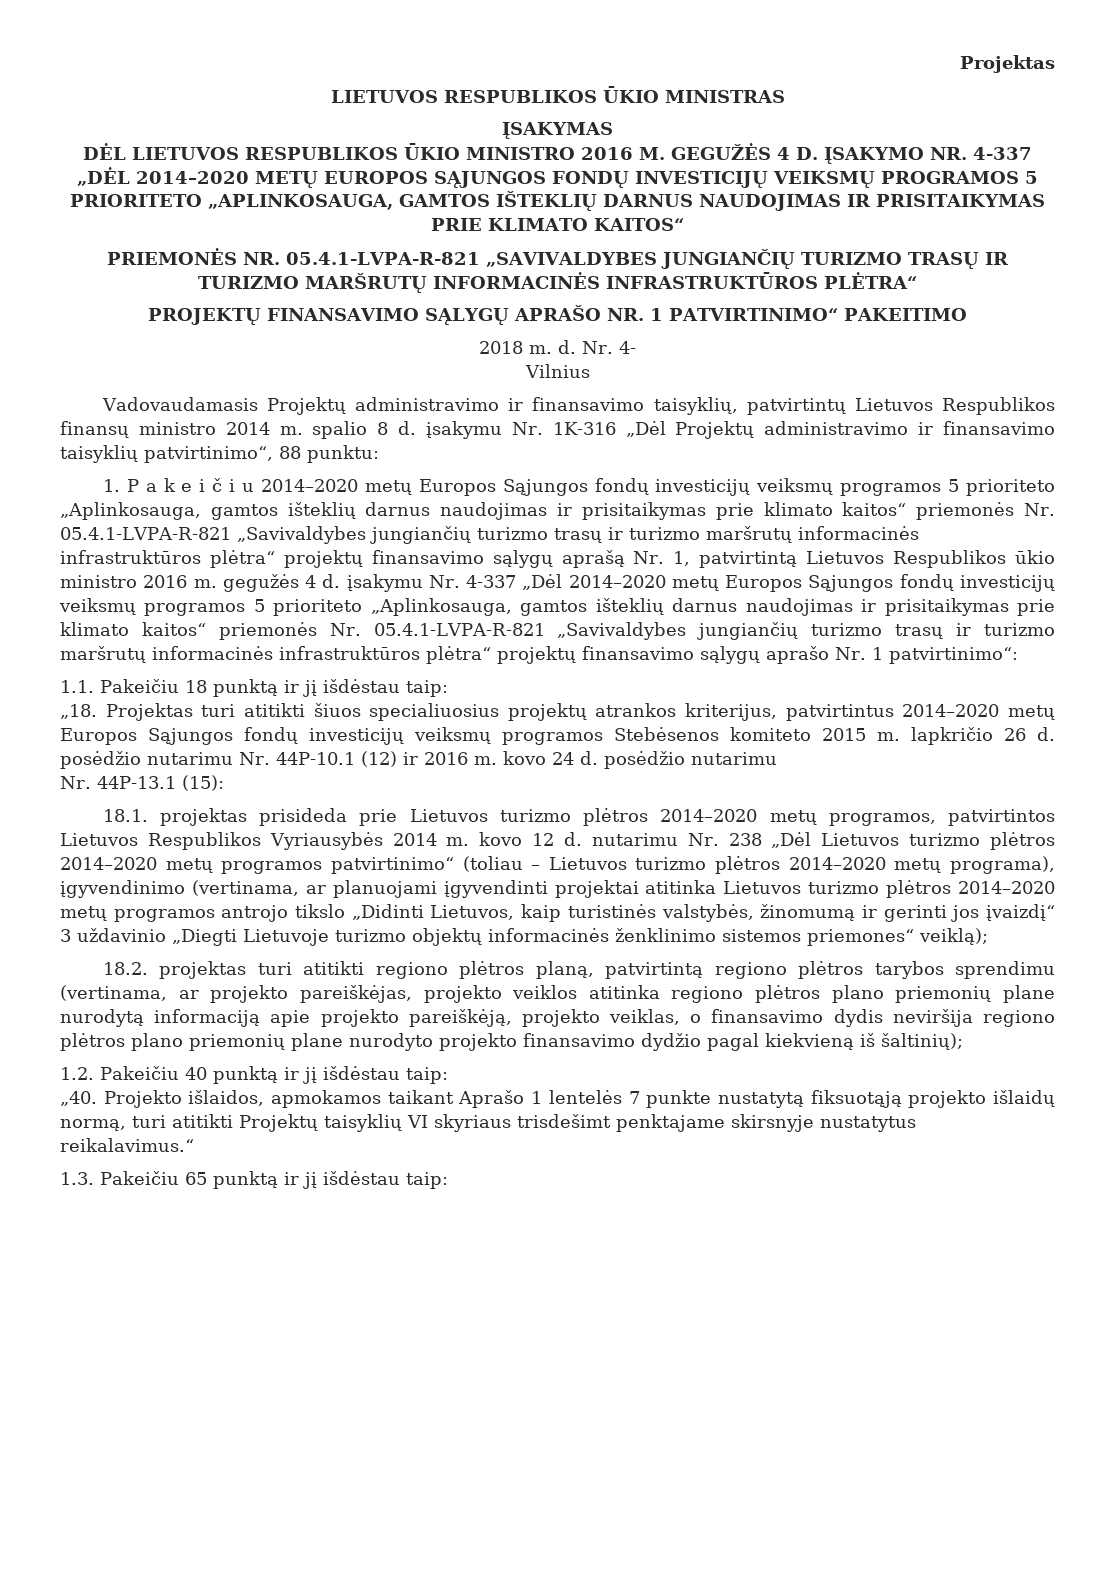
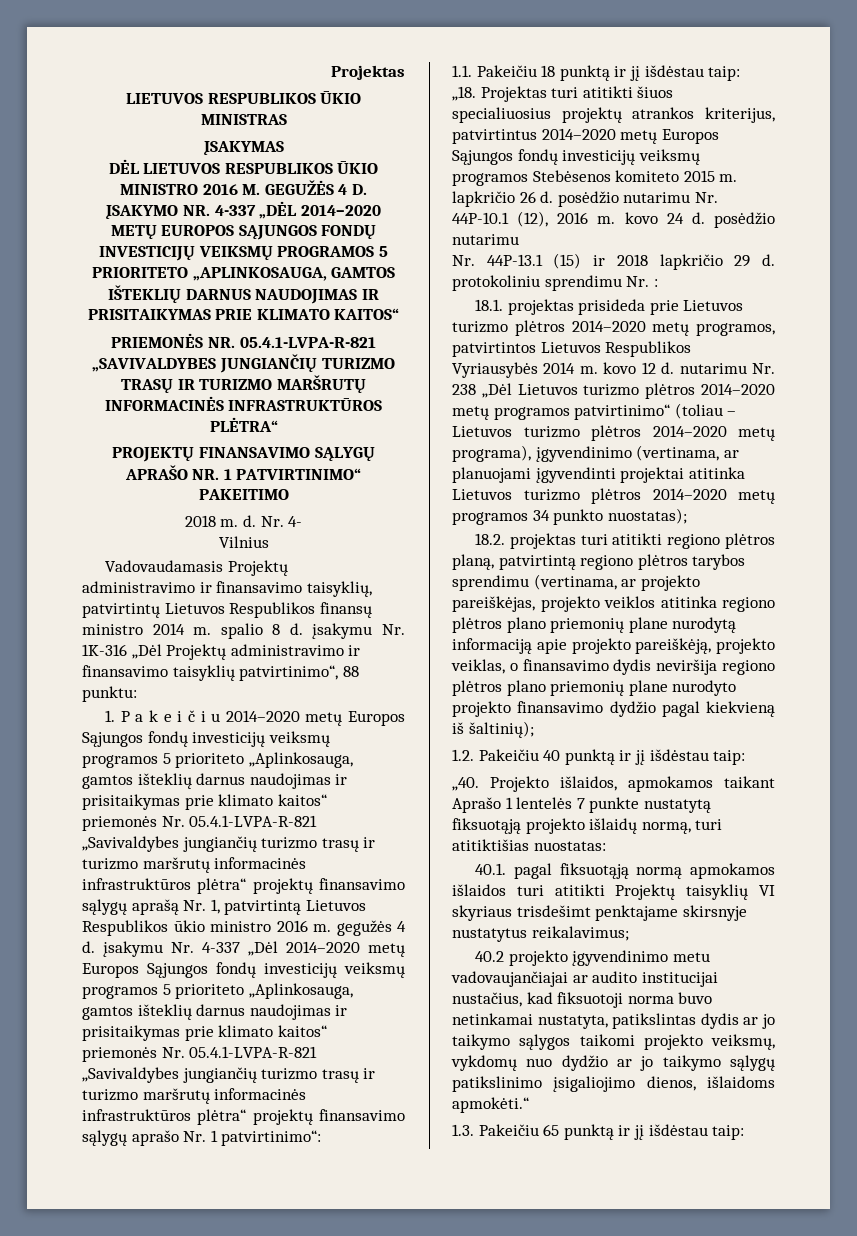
- Projektas turi atitikti šiuos specialiuosius projektų atrankos kriterijus, patvirtintus 2014–2020 metų Europos Sąjungos fondų investicijų veiksmų programos Stebėsenos komiteto 2015 m. lapkričio 26 d. posėdžio nutarimu Nr. 44P-10.1 (12) ir 2016 m. kovo 24 d. posėdžio nutarimu
+ Projektas turi atitikti šiuos specialiuosius projektų atrankos kriterijus, patvirtintus 2014–2020 metų Europos Sąjungos fondų investicijų veiksmų programos Stebėsenos komiteto 2015 m. lapkričio 26 d. posėdžio nutarimu Nr. 44P-10.1 (12), 2016 m. kovo 24 d. posėdžio nutarimu
- Nr. 44P-13.1 (15):
+ Nr. 44P-13.1 (15) ir 2018 lapkričio 29 d. protokoliniu sprendimu Nr. :
- 18.1. projektas prisideda prie Lietuvos turizmo plėtros 2014–2020 metų programos, patvirtintos Lietuvos Respublikos Vyriausybės 2014 m. kovo 12 d. nutarimu Nr. 238 „Dėl Lietuvos turizmo plėtros 2014–2020 metų programos patvirtinimo“ (toliau – Lietuvos turizmo plėtros 2014–2020 metų programa), įgyvendinimo (vertinama, ar planuojami įgyvendinti projektai atitinka Lietuvos turizmo plėtros 2014–2020 metų programos antrojo tikslo „Didinti Lietuvos, kaip turistinės valstybės, žinomumą ir gerinti jos įvaizdį“ 3 uždavinio „Diegti Lietuvoje turizmo objektų informacinės ženklinimo sistemos priemones“ veiklą);
+ 18.1. projektas prisideda prie Lietuvos turizmo plėtros 2014–2020 metų programos, patvirtintos Lietuvos Respublikos Vyriausybės 2014 m. kovo 12 d. nutarimu Nr. 238 „Dėl Lietuvos turizmo plėtros 2014–2020 metų programos patvirtinimo“ (toliau – Lietuvos turizmo plėtros 2014–2020 metų programa), įgyvendinimo (vertinama, ar planuojami įgyvendinti projektai atitinka Lietuvos turizmo plėtros 2014–2020 metų programos 34 punkto nuostatas);
- Projekto išlaidos, apmokamos taikant Aprašo 1 lentelės 7 punkte nustatytą fiksuotąją projekto išlaidų normą, turi atitikti Projektų taisyklių VI skyriaus trisdešimt penktajame skirsnyje nustatytus reikalavimus.“
+ Projekto išlaidos, apmokamos taikant Aprašo 1 lentelės 7 punkte nustatytą fiksuotąją projekto išlaidų normą, turi atitiktišias nuostatas:
+ 40.1. pagal fiksuotąją normą apmokamos išlaidos turi atitikti Projektų taisyklių VI skyriaus trisdešimt penktajame skirsnyje nustatytus reikalavimus;
+ 40.2 projekto įgyvendinimo metu vadovaujančiajai ar audito institucijai nustačius, kad fiksuotoji norma buvo netinkamai nustatyta, patikslintas dydis ar jo taikymo sąlygos taikomi projekto veiksmų, vykdomų nuo dydžio ar jo taikymo sąlygų patikslinimo įsigaliojimo dienos, išlaidoms apmokėti.“

